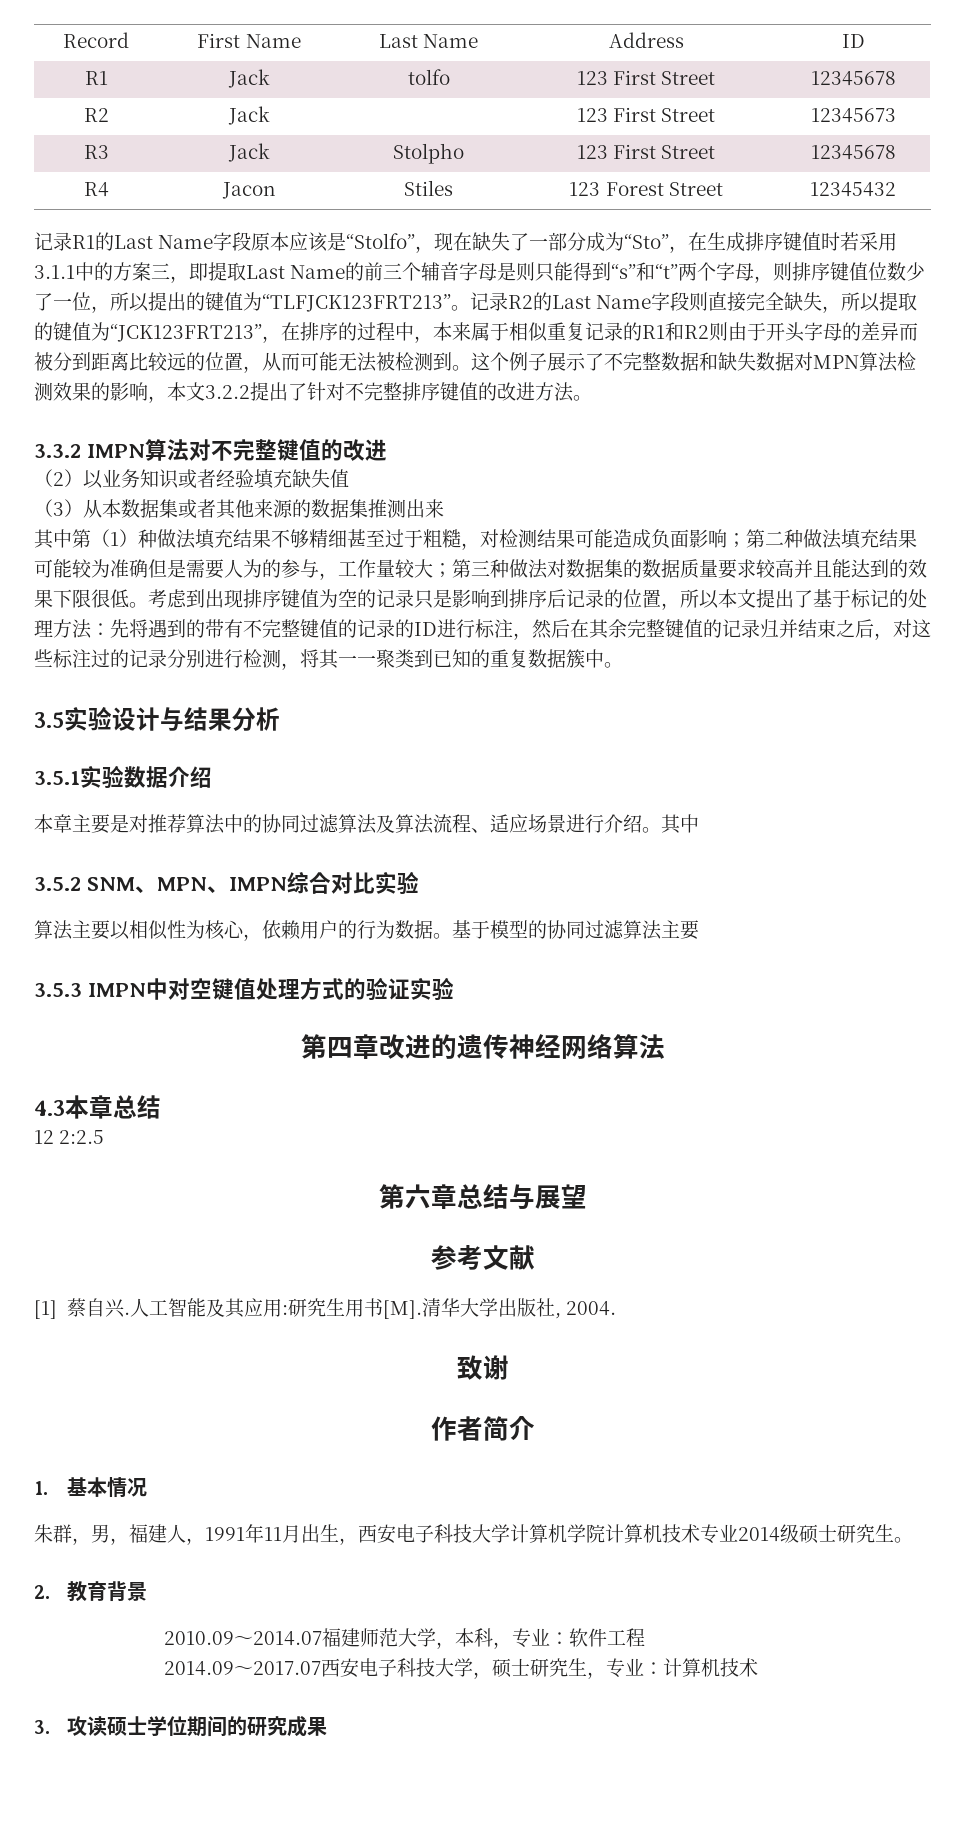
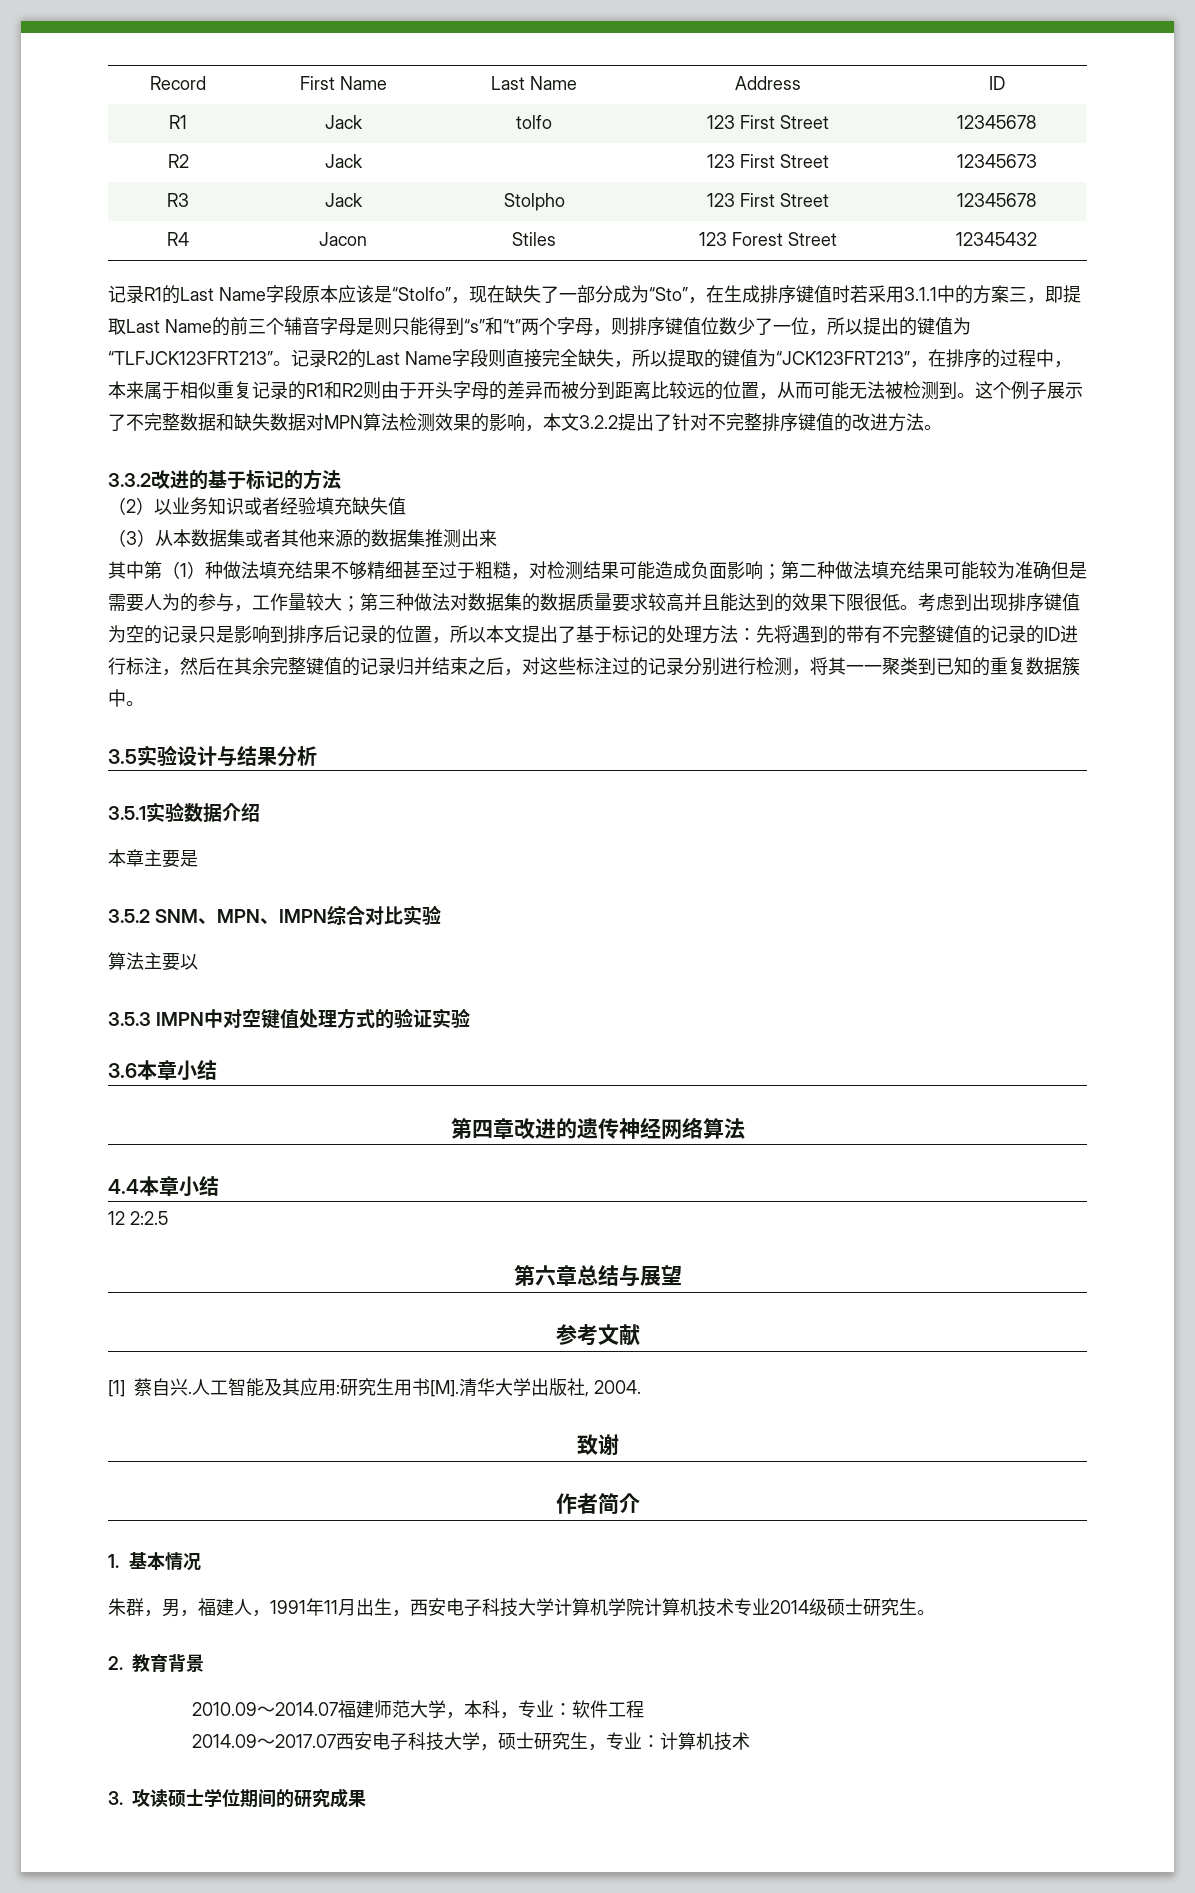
- 3.3.2 IMPN算法对不完整键值的改进
+ 3.3.2改进的基于标记的方法
- 本章主要是对推荐算法中的协同过滤算法及算法流程、适应场景进行介绍。其中
+ 本章主要是
- 算法主要以相似性为核心，依赖用户的行为数据。基于模型的协同过滤算法主要
+ 算法主要以
+ 3.6本章小结
- 4.3本章总结
+ 4.4本章小结

